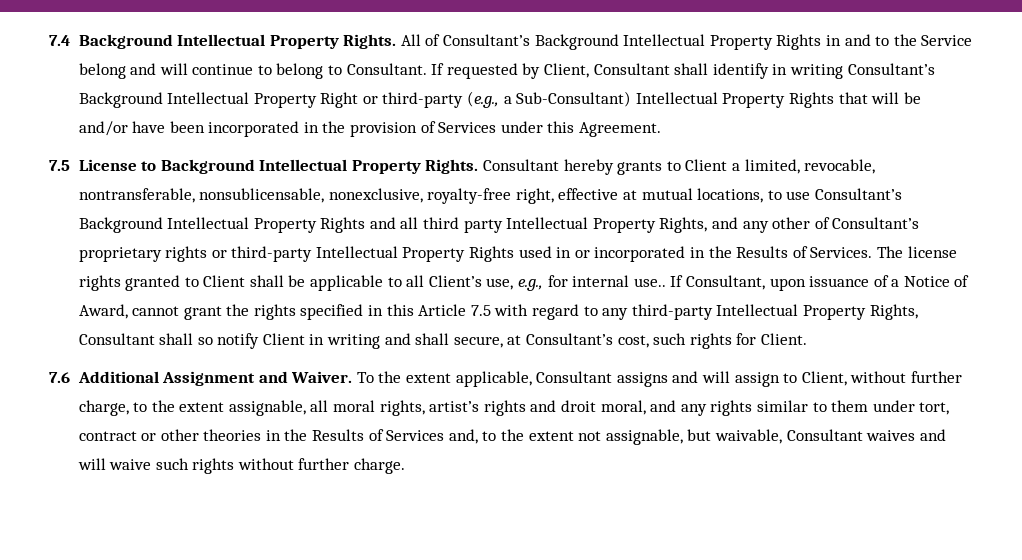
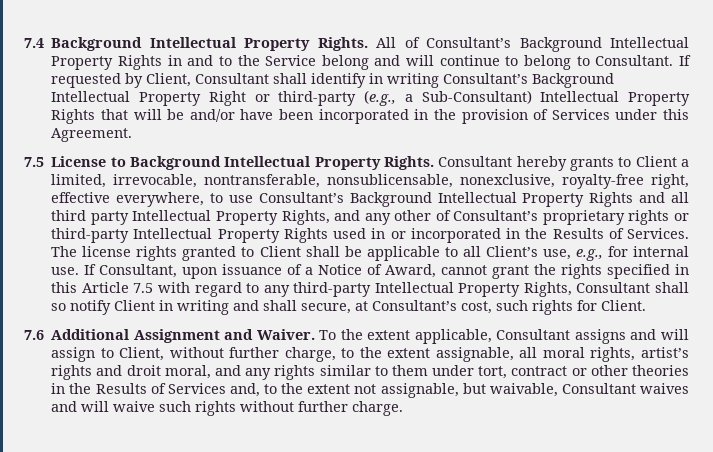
- Consultant hereby grants to Client a limited, revocable, nontransferable, nonsublicensable, nonexclusive, royalty-free right, effective at mutual locations, to use Consultant’s Background Intellectual Property Rights and all third party Intellectual Property Rights, and any other of Consultant’s proprietary rights or third-party Intellectual Property Rights used in or incorporated in the Results of Services.
+ Consultant hereby grants to Client a limited, irrevocable, nontransferable, nonsublicensable, nonexclusive, royalty-free right, effective everywhere, to use Consultant’s Background Intellectual Property Rights and all third party Intellectual Property Rights, and any other of Consultant’s proprietary rights or third-party Intellectual Property Rights used in or incorporated in the Results of Services.
- The license rights granted to Client shall be applicable to all Client’s use, e.g., for internal use..
+ The license rights granted to Client shall be applicable to all Client’s use, e.g., for internal use.

